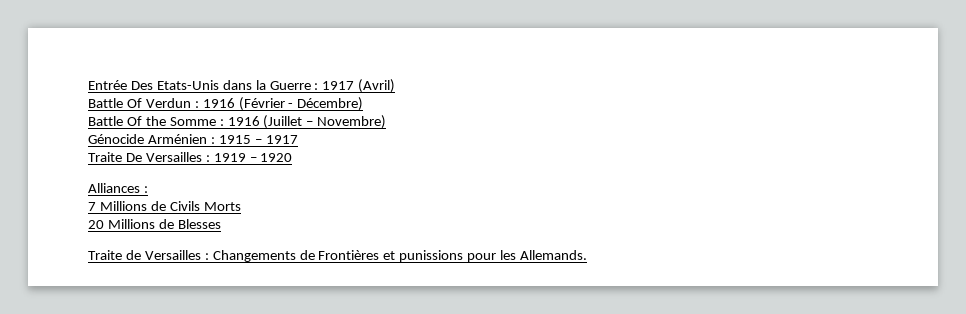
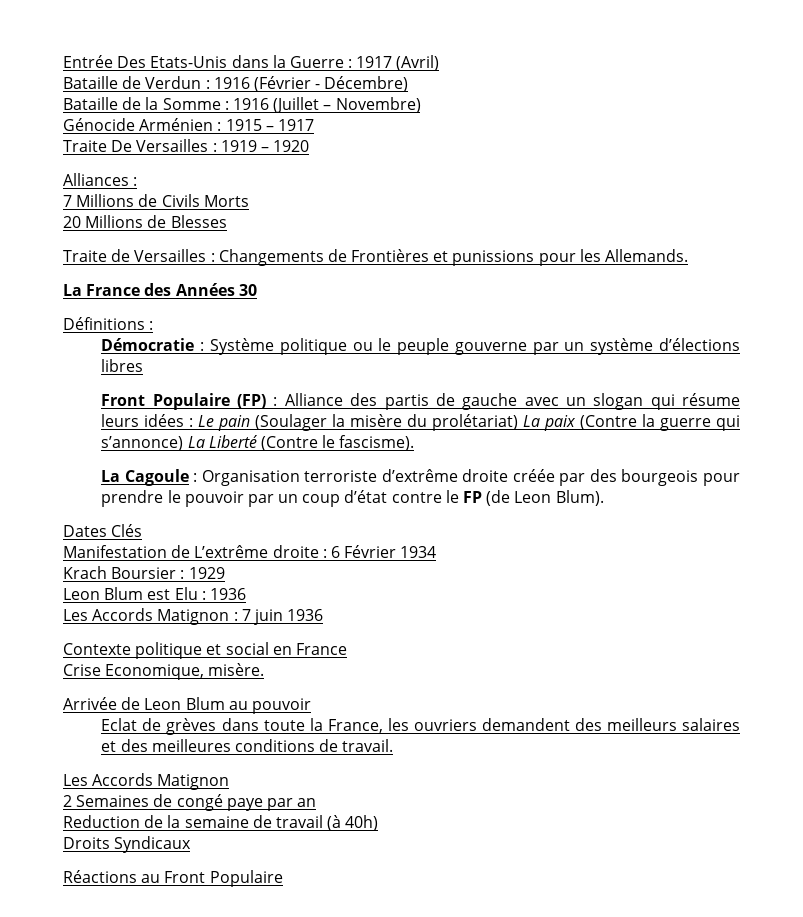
- Battle Of Verdun : 1916 (Février - Décembre)
+ Bataille de Verdun : 1916 (Février - Décembre)
- Battle Of the Somme : 1916 (Juillet – Novembre)
+ Bataille de la Somme : 1916 (Juillet – Novembre)
+ La France des Années 30
+ Définitions :
+ Démocratie : Système politique ou le peuple gouverne par un système d’élections libres
+ Front Populaire (FP) : Alliance des partis de gauche avec un slogan qui résume leurs idées : Le pain (Soulager la misère du prolétariat) La paix (Contre la guerre qui s’annonce) La Liberté (Contre le fascisme).
+ La Cagoule : Organisation terroriste d’extrême droite créée par des bourgeois pour prendre le pouvoir par un coup d’état contre le FP (de Leon Blum).
+ Dates Clés
+ Manifestation de L’extrême droite : 6 Février 1934
+ Krach Boursier : 1929
+ Leon Blum est Elu : 1936
+ Les Accords Matignon : 7 juin 1936
+ Contexte politique et social en France
+ Crise Economique, misère.
+ Arrivée de Leon Blum au pouvoir
+ Eclat de grèves dans toute la France, les ouvriers demandent des meilleurs salaires et des meilleures conditions de travail.
+ Les Accords Matignon
+ 2 Semaines de congé paye par an
+ Reduction de la semaine de travail (à 40h)
+ Droits Syndicaux
+ Réactions au Front Populaire

